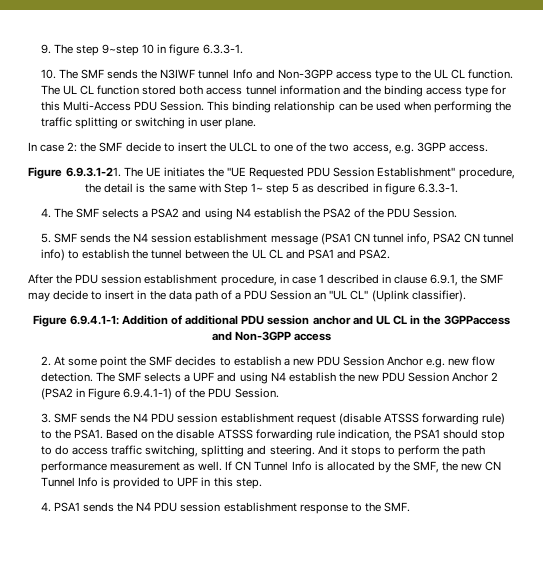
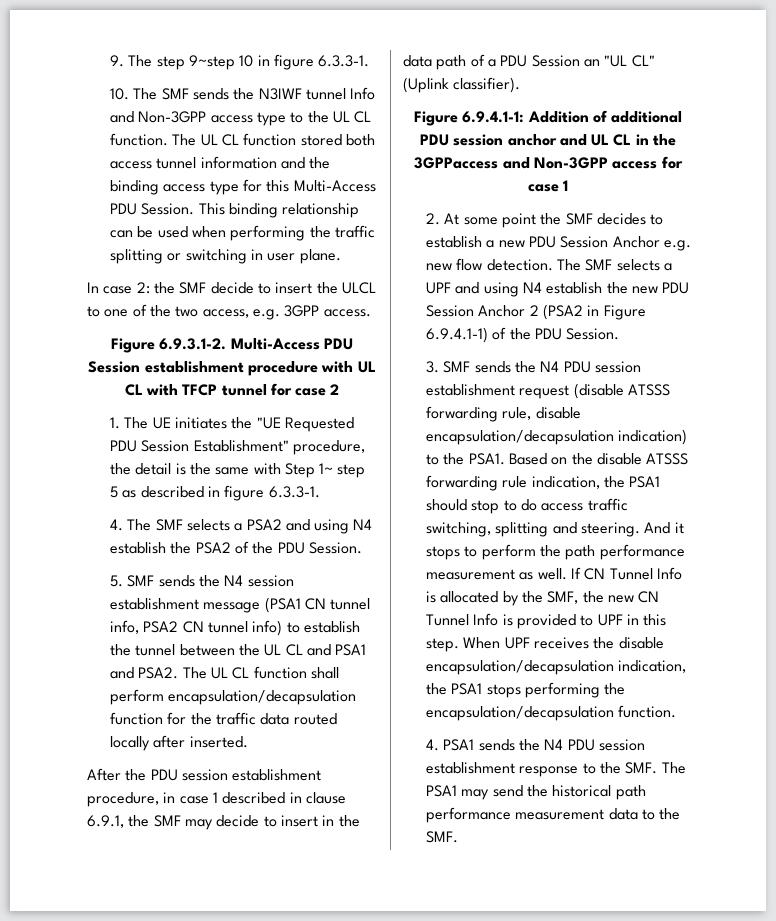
- Figure 6.9.3.1-21. The UE initiates the "UE Requested PDU Session Establishment" procedure, the detail is the same with Step 1~ step 5 as described in figure 6.3.3-1.
+ Figure 6.9.3.1-2. Multi-Access PDU Session establishment procedure with UL CL with TFCP tunnel for case 2
+ 1. The UE initiates the "UE Requested PDU Session Establishment" procedure, the detail is the same with Step 1~ step 5 as described in figure 6.3.3-1.
+ The UL CL function shall perform encapsulation/decapsulation function for the traffic data routed locally after inserted.
- Figure 6.9.4.1-1: Addition of additional PDU session anchor and UL CL in the 3GPPaccess and Non-3GPP access
+ Figure 6.9.4.1-1: Addition of additional PDU session anchor and UL CL in the 3GPPaccess and Non-3GPP access for case 1
- 3. SMF sends the N4 PDU session establishment request (disable ATSSS forwarding rule) to the PSA1.
+ 3. SMF sends the N4 PDU session establishment request (disable ATSSS forwarding rule, disable encapsulation/decapsulation indication) to the PSA1.
+ When UPF receives the disable encapsulation/decapsulation indication, the PSA1 stops performing the encapsulation/decapsulation function.
- 4. PSA1 sends the N4 PDU session establishment response to the SMF.
+ 4. PSA1 sends the N4 PDU session establishment response to the SMF. The PSA1 may send the historical path performance measurement data to the SMF.

